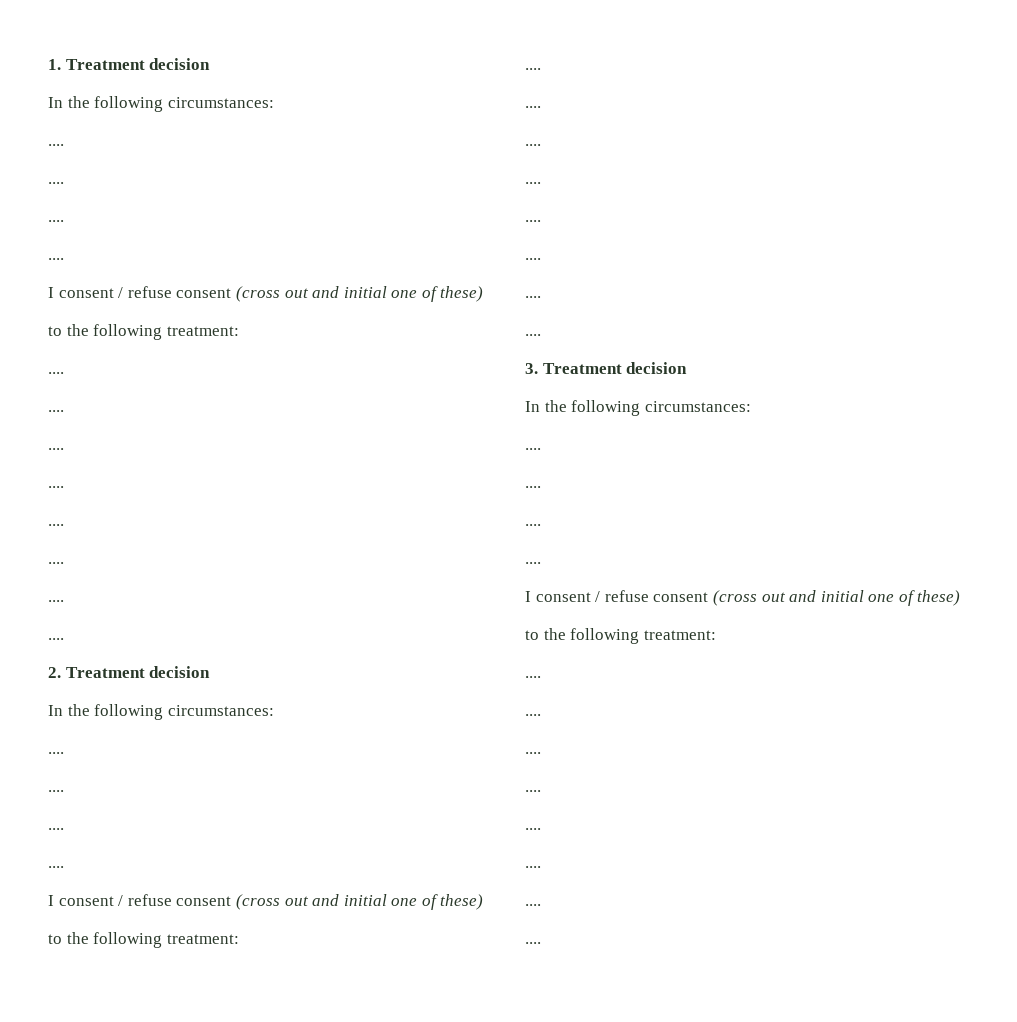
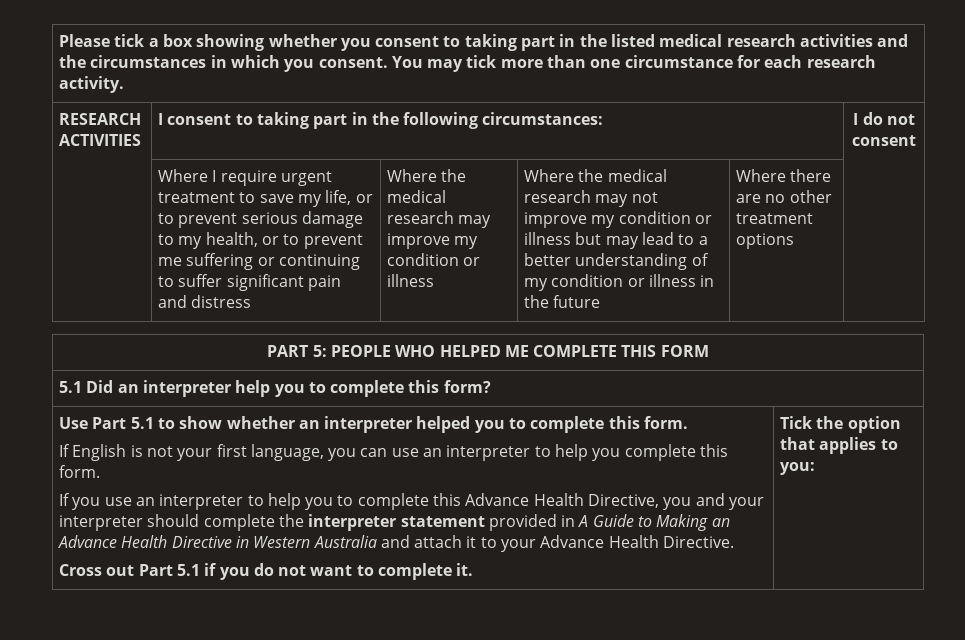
- 1. Treatment decision
- In the following circumstances:
- ....
- ....
- ....
- ....
- I consent / refuse consent (cross out and initial one of these)
- to the following treatment:
- ....
- ....
- ....
- ....
- ....
- ....
- ....
- ....
- 2. Treatment decision
- In the following circumstances:
- ....
- ....
- ....
- ....
- I consent / refuse consent (cross out and initial one of these)
- to the following treatment:
- ....
- ....
- ....
- ....
- ....
- ....
- ....
- ....
- 3. Treatment decision
- In the following circumstances:
- ....
- ....
- ....
- ....
- I consent / refuse consent (cross out and initial one of these)
- to the following treatment:
- ....
- ....
- ....
- ....
- ....
- ....
- ....
- ....
+ Please tick a box showing whether you consent to taking part in the listed medical research activities and the circumstances in which you consent. You may tick more than one circumstance for each research activity.
+ RESEARCH ACTIVITIES | I consent to taking part in the following circumstances: | I do not consent
+ | Where I require urgent treatment to save my life, or to prevent serious damage to my health, or to prevent me suffering or continuing to suffer significant pain and distress | Where the medical research may improve my condition or illness | Where the medical research may not improve my condition or illness but may lead to a better understanding of my condition or illness in the future | Where there are no other treatment options |
+ PART 5: PEOPLE WHO HELPED ME COMPLETE THIS FORM
+ 5.1 Did an interpreter help you to complete this form?
+ Use Part 5.1 to show whether an interpreter helped you to complete this form.
+ If English is not your first language, you can use an interpreter to help you complete this form.
+ If you use an interpreter to help you to complete this Advance Health Directive, you and your interpreter should complete the interpreter statement provided in A Guide to Making an Advance Health Directive in Western Australia and attach it to your Advance Health Directive.
+ Cross out Part 5.1 if you do not want to complete it. | Tick the option that applies to you:

